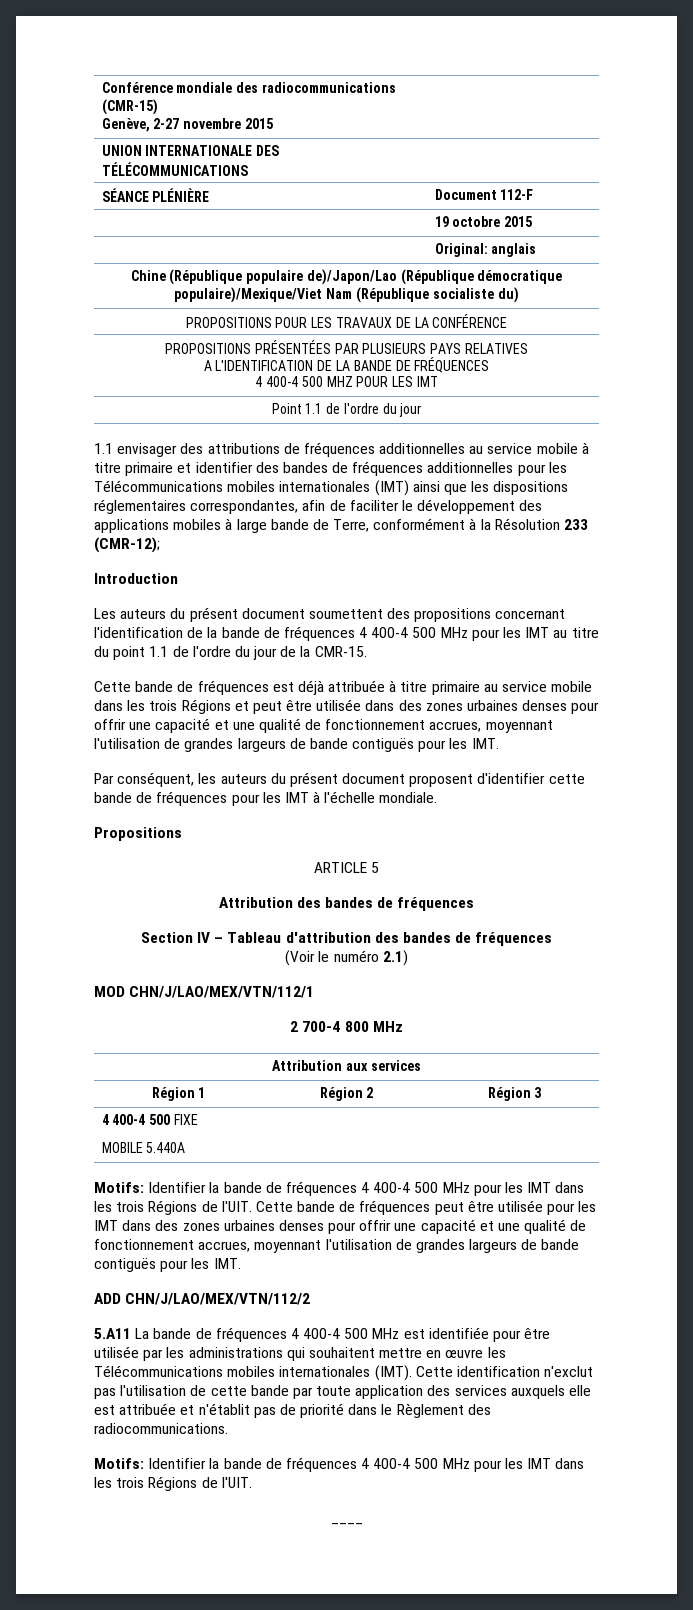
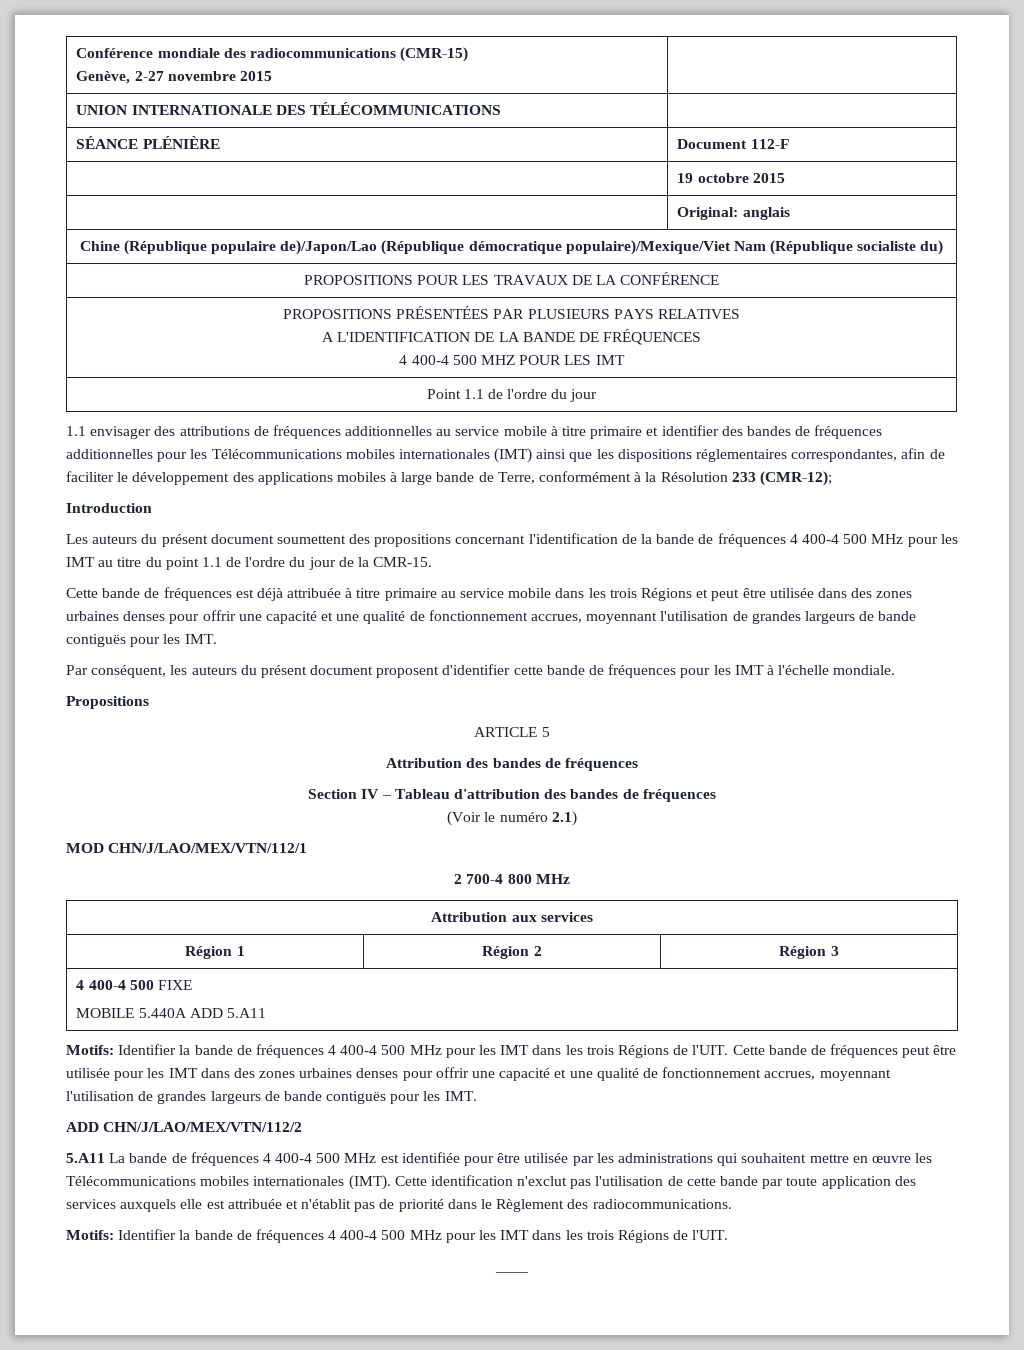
  4 400-4 500 FIXE
- MOBILE 5.440A
+ MOBILE 5.440A ADD 5.A11

